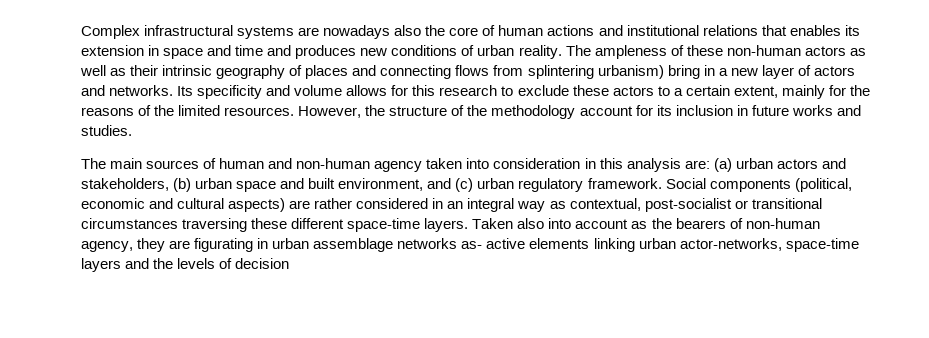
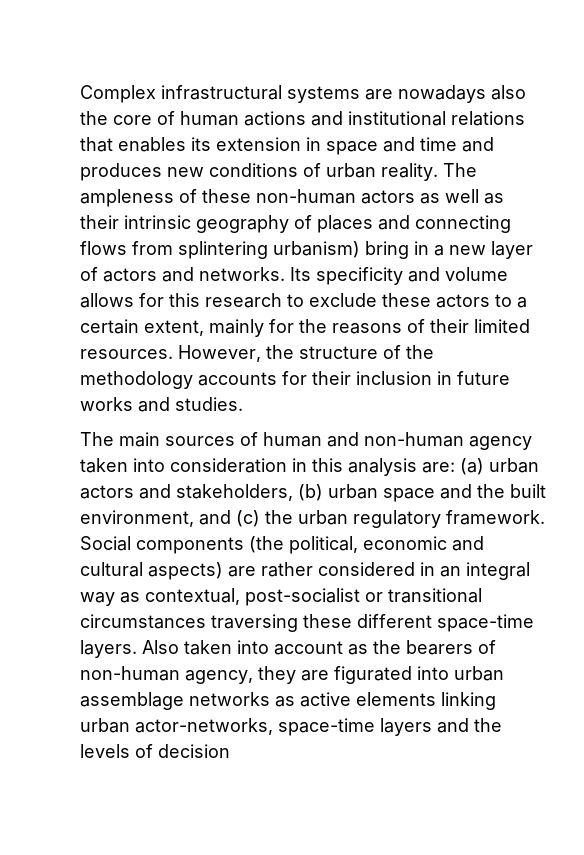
- Its specificity and volume allows for this research to exclude these actors to a certain extent, mainly for the reasons of the limited resources.
+ Its specificity and volume allows for this research to exclude these actors to a certain extent, mainly for the reasons of their limited resources.
- However, the structure of the methodology account for its inclusion in future works and studies.
+ However, the structure of the methodology accounts for their inclusion in future works and studies.
- The main sources of human and non-human agency taken into consideration in this analysis are: (a) urban actors and stakeholders, (b) urban space and built environment, and (c) urban regulatory framework.
+ The main sources of human and non-human agency taken into consideration in this analysis are: (a) urban actors and stakeholders, (b) urban space and the built environment, and (c) the urban regulatory framework.
- Social components (political, economic and cultural aspects) are rather considered in an integral way as contextual, post-socialist or transitional circumstances traversing these different space-time layers.
+ Social components (the political, economic and cultural aspects) are rather considered in an integral way as contextual, post-socialist or transitional circumstances traversing these different space-time layers.
- Taken also into account as the bearers of non-human agency, they are figurating in urban assemblage networks as- active elements linking urban actor-networks, space-time layers and the levels of decision
+ Also taken into account as the bearers of non-human agency, they are figurated into urban assemblage networks as active elements linking urban actor-networks, space-time layers and the levels of decision

